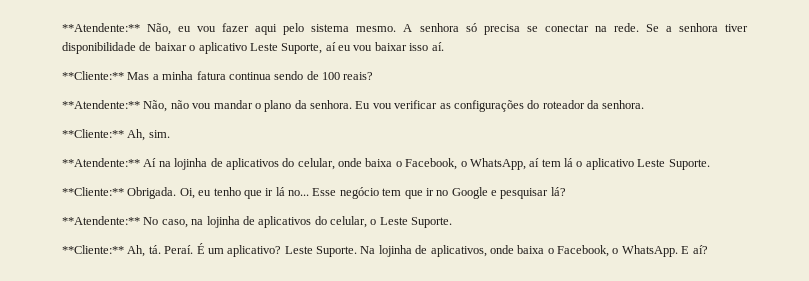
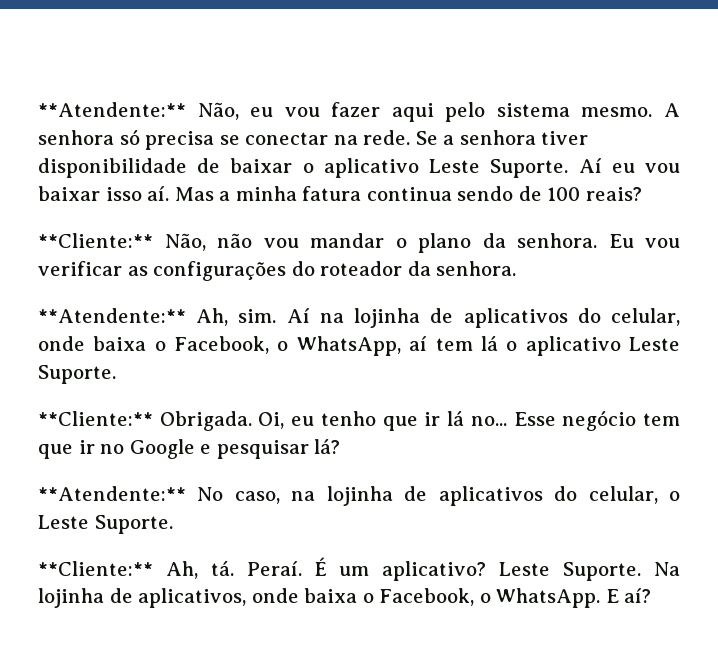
- Se a senhora tiver disponibilidade de baixar o aplicativo Leste Suporte, aí eu vou baixar isso aí.
- **Cliente:** Mas a minha fatura continua sendo de 100 reais?
+ Se a senhora tiver disponibilidade de baixar o aplicativo Leste Suporte. Aí eu vou baixar isso aí. Mas a minha fatura continua sendo de 100 reais?
- **Atendente:** Não, não vou mandar o plano da senhora.
+ **Cliente:** Não, não vou mandar o plano da senhora.
- **Cliente:** Ah, sim.
- **Atendente:** Aí na lojinha de aplicativos do celular, onde baixa o Facebook, o WhatsApp, aí tem lá o aplicativo Leste Suporte.
+ **Atendente:** Ah, sim. Aí na lojinha de aplicativos do celular, onde baixa o Facebook, o WhatsApp, aí tem lá o aplicativo Leste Suporte.

